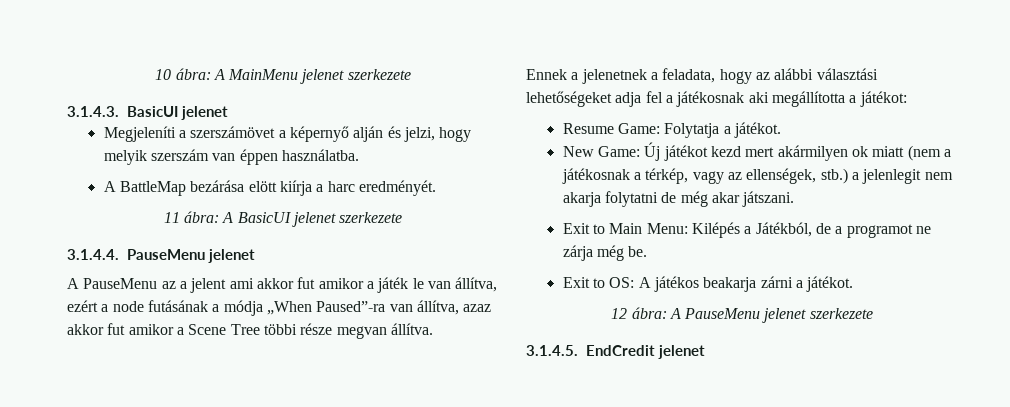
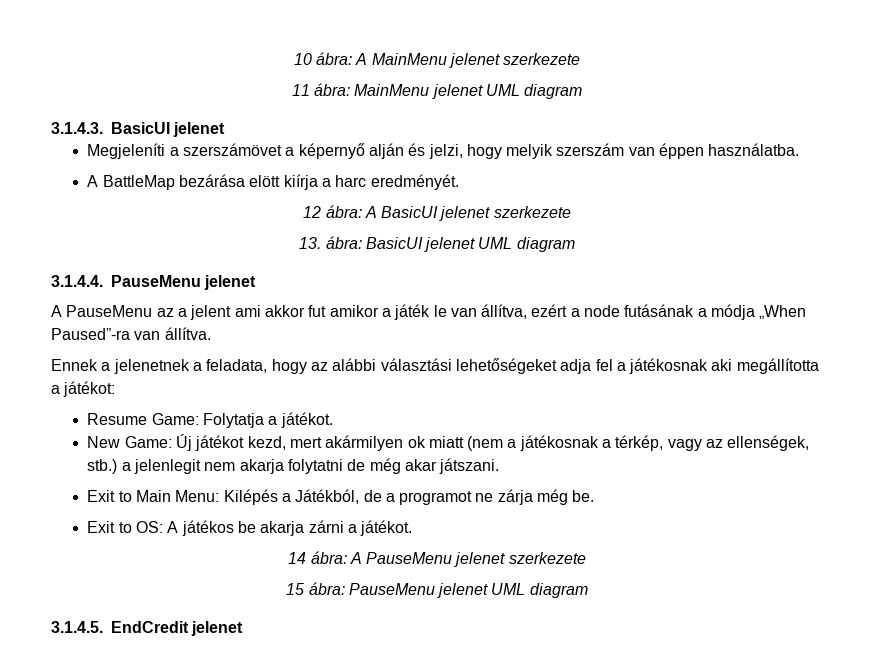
+ 11 ábra: MainMenu jelenet UML diagram
- 11 ábra: A BasicUI jelenet szerkezete
+ 12 ábra: A BasicUI jelenet szerkezete
+ 13. ábra: BasicUI jelenet UML diagram
- A PauseMenu az a jelent ami akkor fut amikor a játék le van állítva, ezért a node futásának a módja „When Paused”-ra van állítva, azaz akkor fut amikor a Scene Tree többi része megvan állítva.
+ A PauseMenu az a jelent ami akkor fut amikor a játék le van állítva, ezért a node futásának a módja „When Paused”-ra van állítva.
- New Game: Új játékot kezd mert akármilyen ok miatt (nem a játékosnak a térkép, vagy az ellenségek, stb.) a jelenlegit nem akarja folytatni de még akar játszani.
+ New Game: Új játékot kezd, mert akármilyen ok miatt (nem a játékosnak a térkép, vagy az ellenségek, stb.) a jelenlegit nem akarja folytatni de még akar játszani.
- Exit to OS: A játékos beakarja zárni a játékot.
+ Exit to OS: A játékos be akarja zárni a játékot.
- 12 ábra: A PauseMenu jelenet szerkezete
+ 14 ábra: A PauseMenu jelenet szerkezete
+ 15 ábra: PauseMenu jelenet UML diagram

